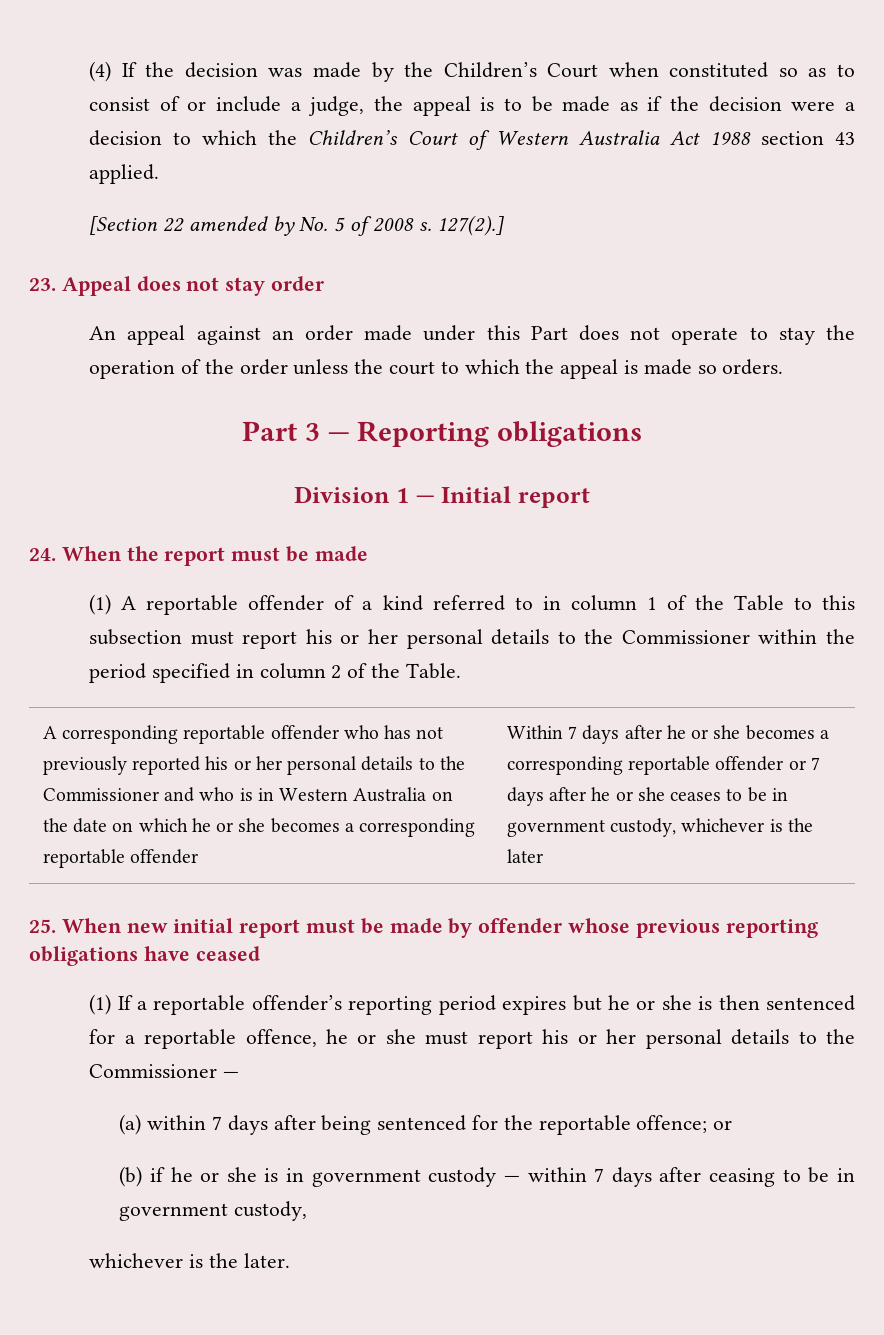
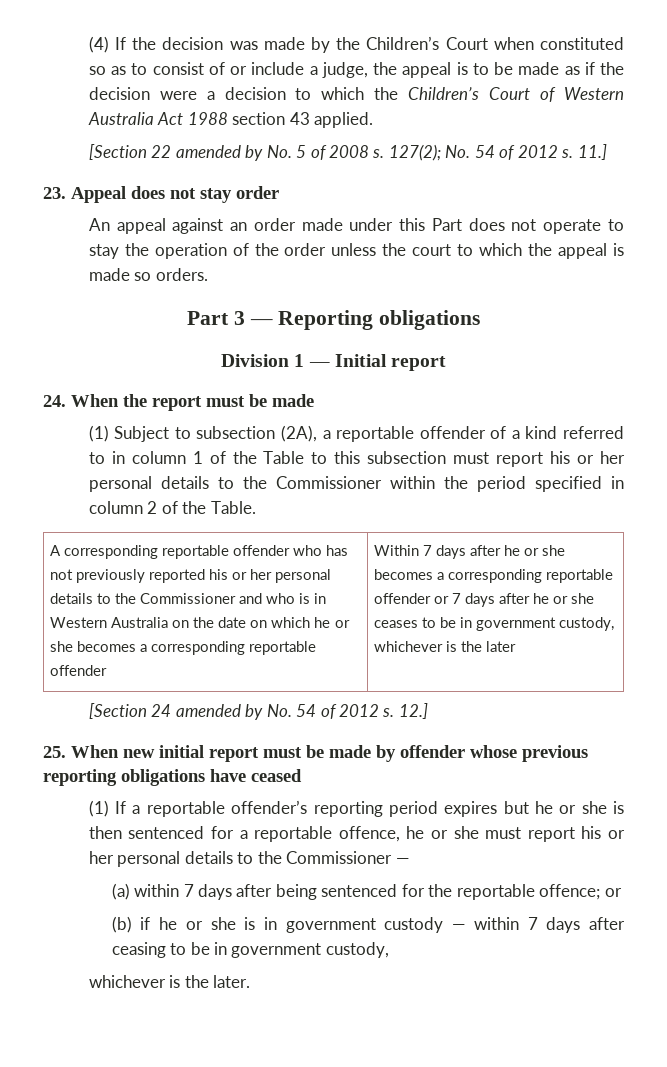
- 127(2).]
+ 127(2); No. 54 of 2012 s. 11.]
- (1) A reportable offender of a kind referred to in column 1 of the Table to this subsection must report his or her personal details to the Commissioner within the period specified in column 2 of the Table.
+ (1) Subject to subsection (2A), a reportable offender of a kind referred to in column 1 of the Table to this subsection must report his or her personal details to the Commissioner within the period specified in column 2 of the Table.
+ [Section 24 amended by No. 54 of 2012 s. 12.]

